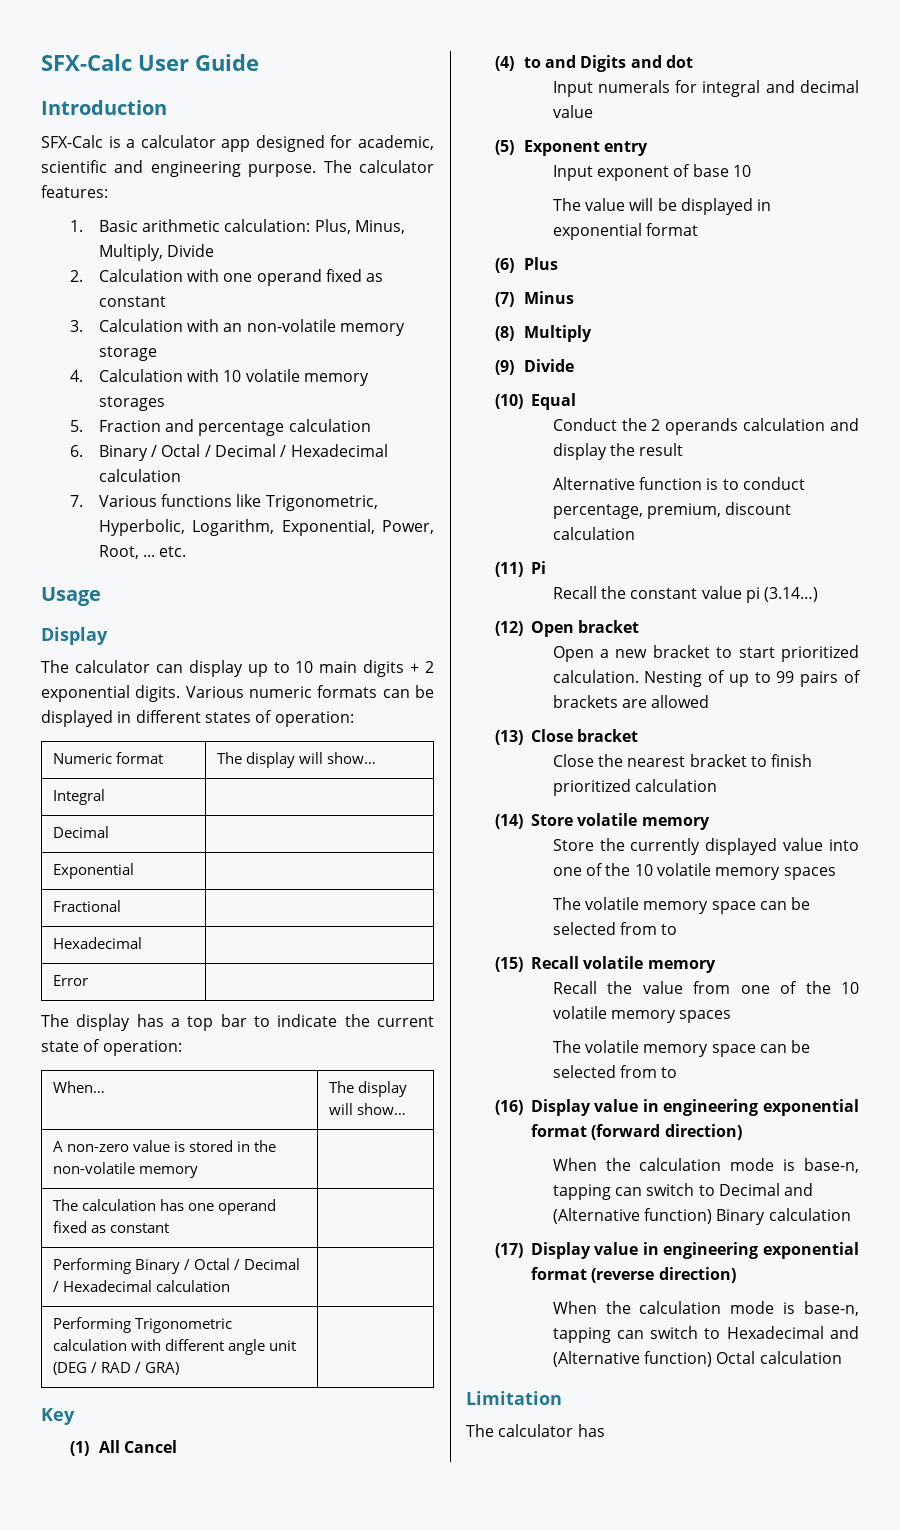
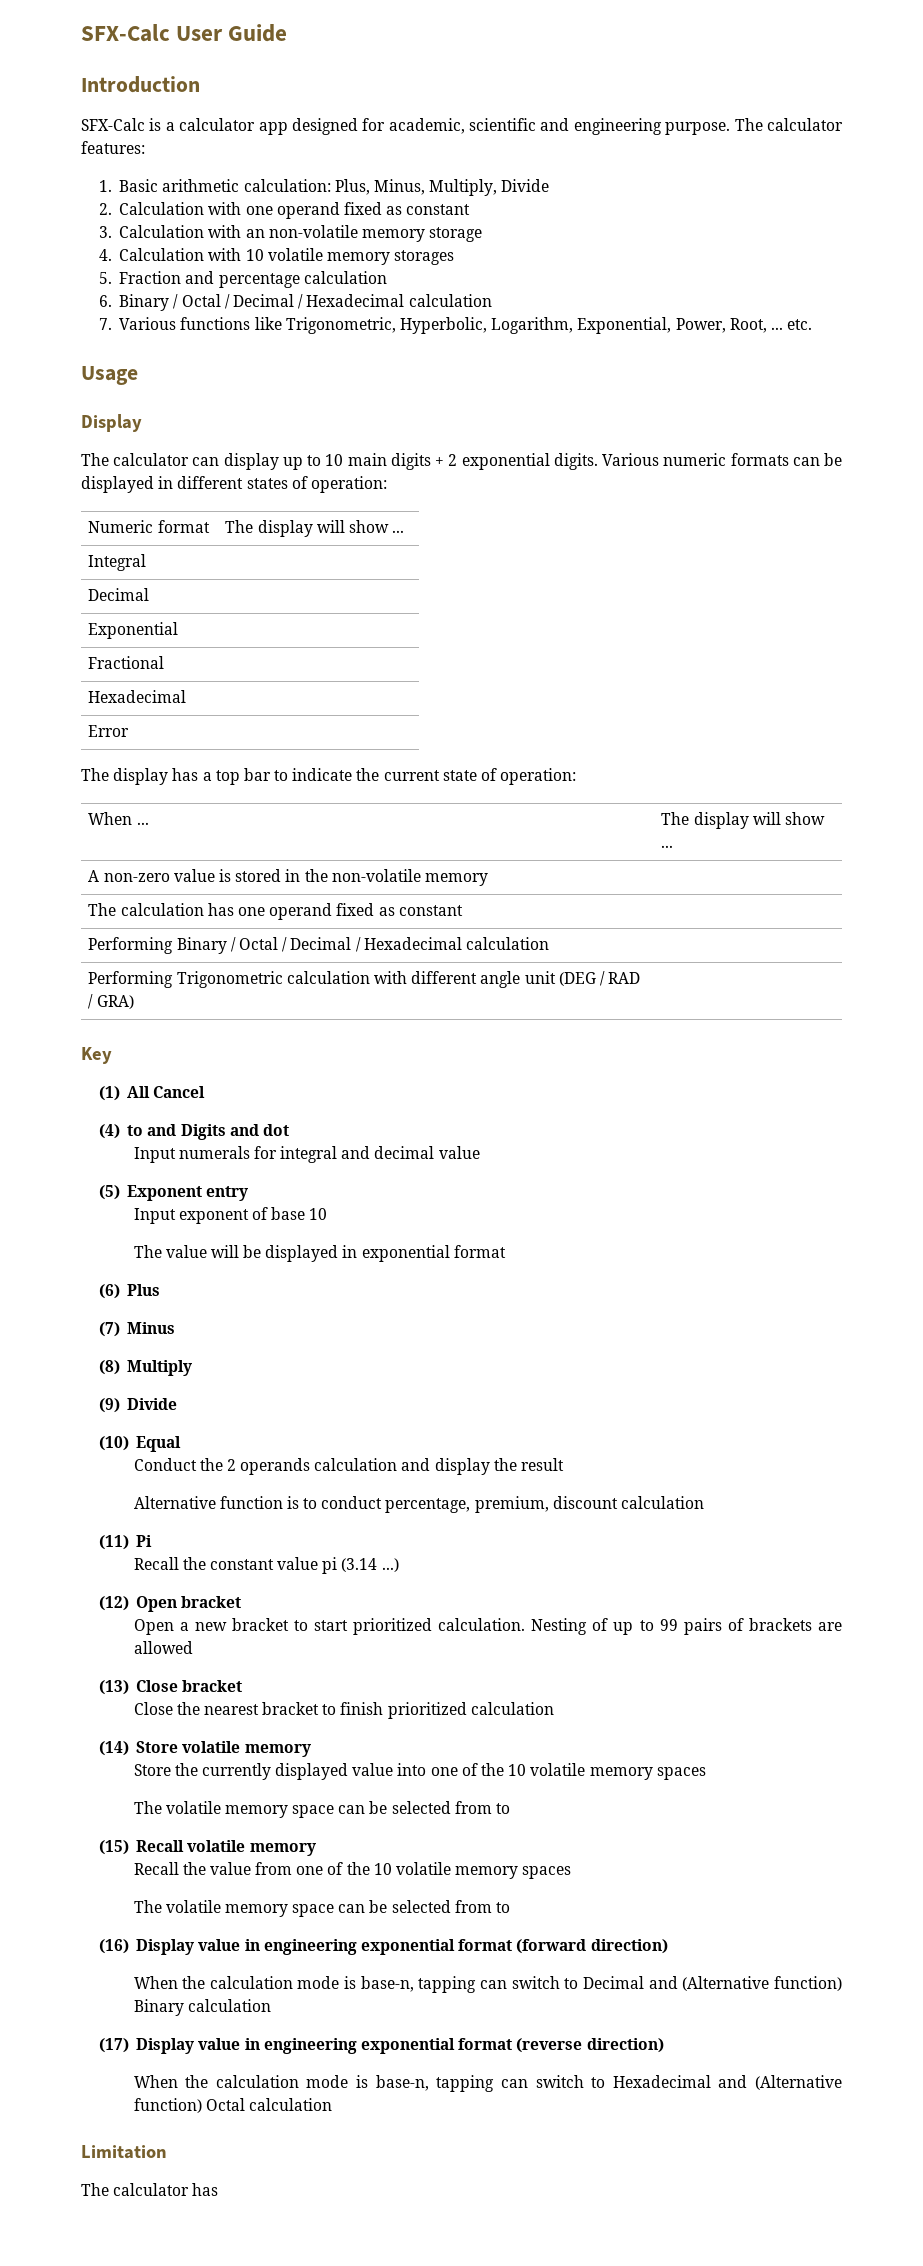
- Numeric format | The display will show…
+ Numeric format | The display will show ...
- When… | The display will show…
+ When ... | The display will show ...
- Recall the constant value pi (3.14…)
+ Recall the constant value pi (3.14 ...)

